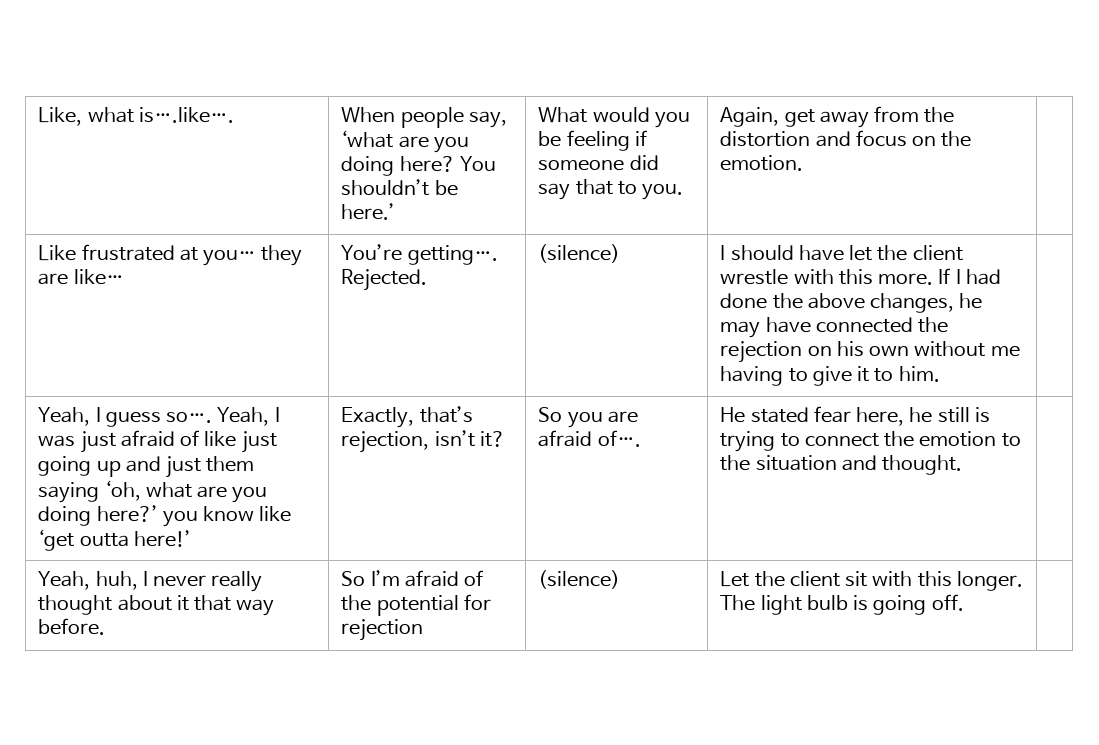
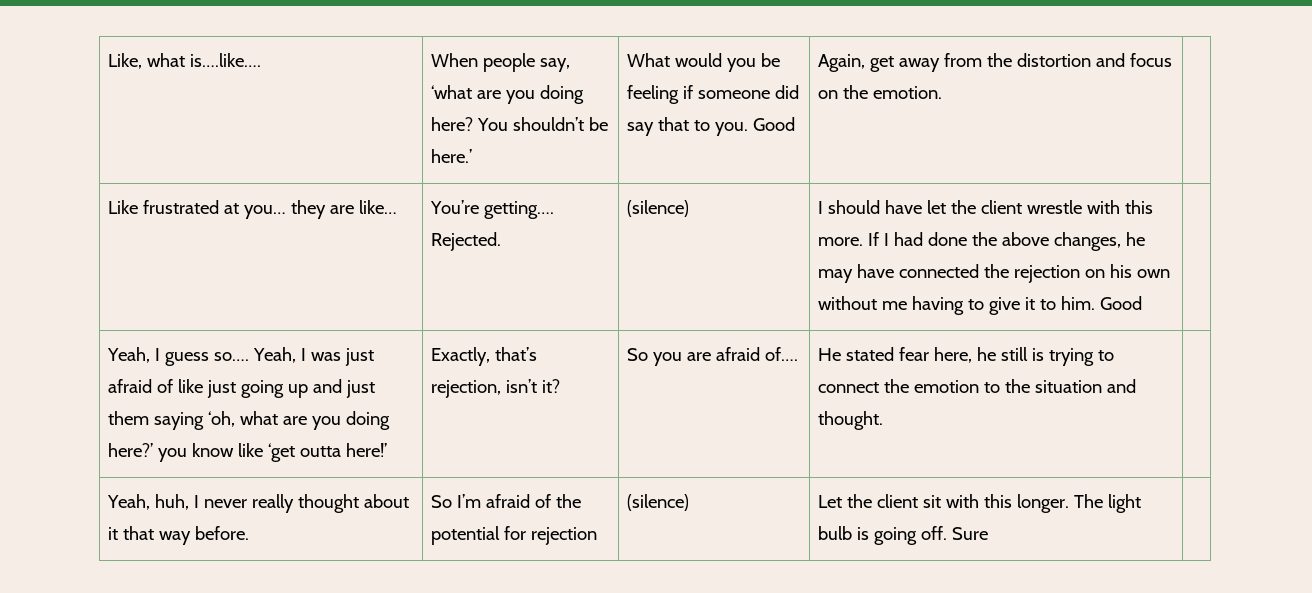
- Like, what is….like…. | When people say, ‘what are you doing here? You shouldn’t be here.’ | What would you be feeling if someone did say that to you. | Again, get away from the distortion and focus on the emotion. |
+ Like, what is….like…. | When people say, ‘what are you doing here? You shouldn’t be here.’ | What would you be feeling if someone did say that to you. Good | Again, get away from the distortion and focus on the emotion. |
- If I had done the above changes, he may have connected the rejection on his own without me having to give it to him.
+ If I had done the above changes, he may have connected the rejection on his own without me having to give it to him. Good
- Yeah, huh, I never really thought about it that way before. | So I’m afraid of the potential for rejection | (silence) | Let the client sit with this longer. The light bulb is going off. |
+ Yeah, huh, I never really thought about it that way before. | So I’m afraid of the potential for rejection | (silence) | Let the client sit with this longer. The light bulb is going off. Sure |

